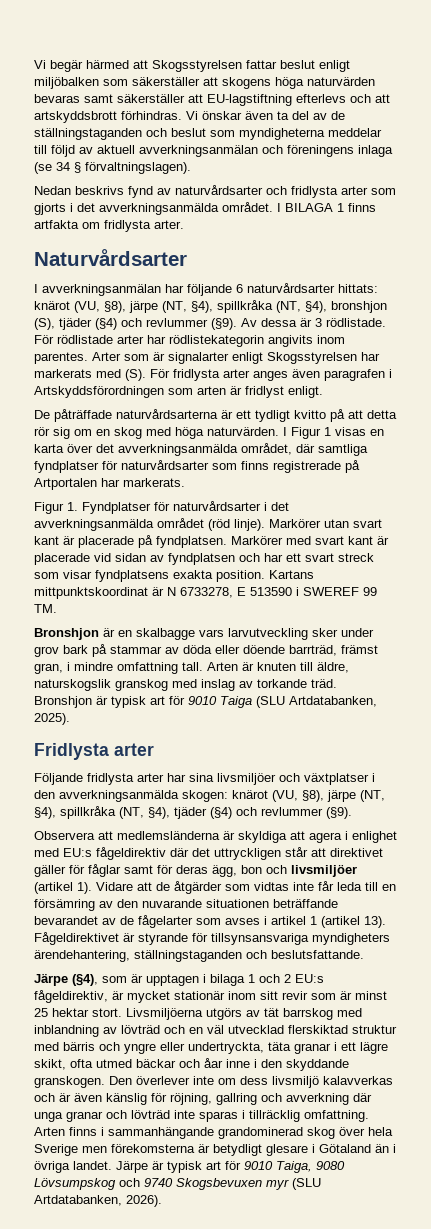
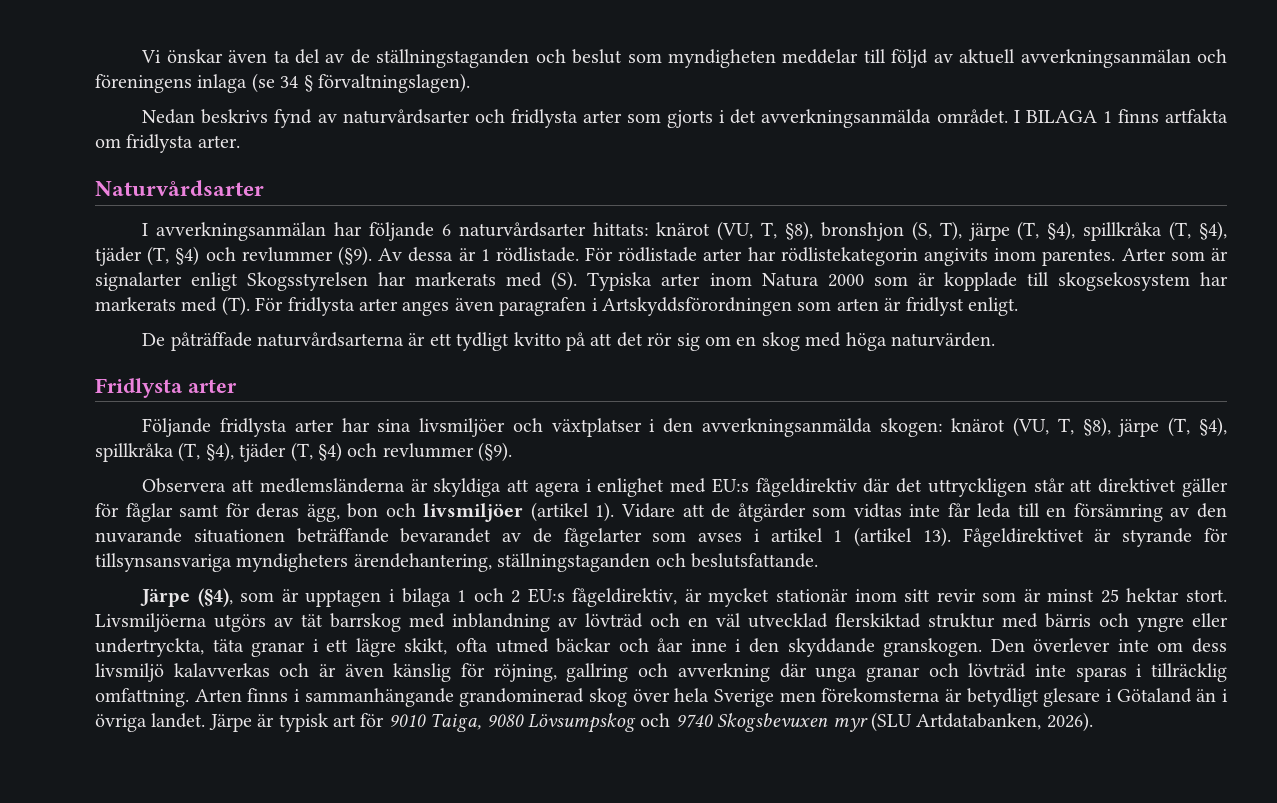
- Vi begär härmed att Skogsstyrelsen fattar beslut enligt miljöbalken som säkerställer att skogens höga naturvärden bevaras samt säkerställer att EU-lagstiftning efterlevs och att artskyddsbrott förhindras. Vi önskar även ta del av de ställningstaganden och beslut som myndigheterna meddelar till följd av aktuell avverkningsanmälan och föreningens inlaga (se 34 § förvaltningslagen).
+ Vi önskar även ta del av de ställningstaganden och beslut som myndigheten meddelar till följd av aktuell avverkningsanmälan och föreningens inlaga (se 34 § förvaltningslagen).
- I avverkningsanmälan har följande 6 naturvårdsarter hittats: knärot (VU, §8), järpe (NT, §4), spillkråka (NT, §4), bronshjon (S), tjäder (§4) och revlummer (§9).
+ I avverkningsanmälan har följande 6 naturvårdsarter hittats: knärot (VU, T, §8), bronshjon (S, T), järpe (T, §4), spillkråka (T, §4), tjäder (T, §4) och revlummer (§9).
- Av dessa är 3 rödlistade.
+ Av dessa är 1 rödlistade.
- Arter som är signalarter enligt Skogsstyrelsen har markerats med (S). För fridlysta arter anges även paragrafen i Artskyddsförordningen som arten är fridlyst enligt.
+ Arter som är signalarter enligt Skogsstyrelsen har markerats med (S). Typiska arter inom Natura 2000 som är kopplade till skogsekosystem har markerats med (T). För fridlysta arter anges även paragrafen i Artskyddsförordningen som arten är fridlyst enligt.
- De påträffade naturvårdsarterna är ett tydligt kvitto på att detta rör sig om en skog med höga naturvärden. I Figur 1 visas en karta över det avverkningsanmälda området, där samtliga fyndplatser för naturvårdsarter som finns registrerade på Artportalen har markerats.
- Figur 1. Fyndplatser för naturvårdsarter i det avverkningsanmälda området (röd linje). Markörer utan svart kant är placerade på fyndplatsen. Markörer med svart kant är placerade vid sidan av fyndplatsen och har ett svart streck som visar fyndplatsens exakta position. Kartans mittpunktskoordinat är N 6733278, E 513590 i SWEREF 99 TM.
- Bronshjon är en skalbagge vars larvutveckling sker under grov bark på stammar av döda eller döende barrträd, främst gran, i mindre omfattning tall. Arten är knuten till äldre, naturskogslik granskog med inslag av torkande träd. Bronshjon är typisk art för 9010 Taiga (SLU Artdatabanken, 2025).
+ De påträffade naturvårdsarterna är ett tydligt kvitto på att det rör sig om en skog med höga naturvärden.
- Följande fridlysta arter har sina livsmiljöer och växtplatser i den avverkningsanmälda skogen: knärot (VU, §8), järpe (NT, §4), spillkråka (NT, §4), tjäder (§4) och revlummer (§9).
+ Följande fridlysta arter har sina livsmiljöer och växtplatser i den avverkningsanmälda skogen: knärot (VU, T, §8), järpe (T, §4), spillkråka (T, §4), tjäder (T, §4) och revlummer (§9).

